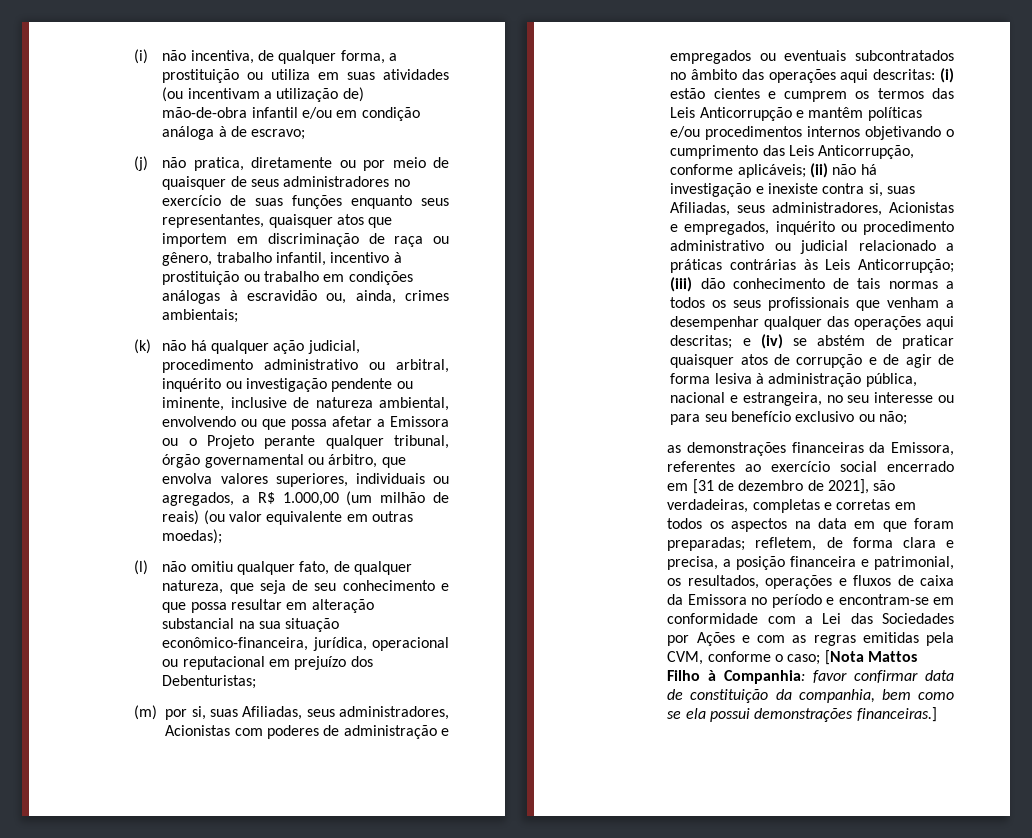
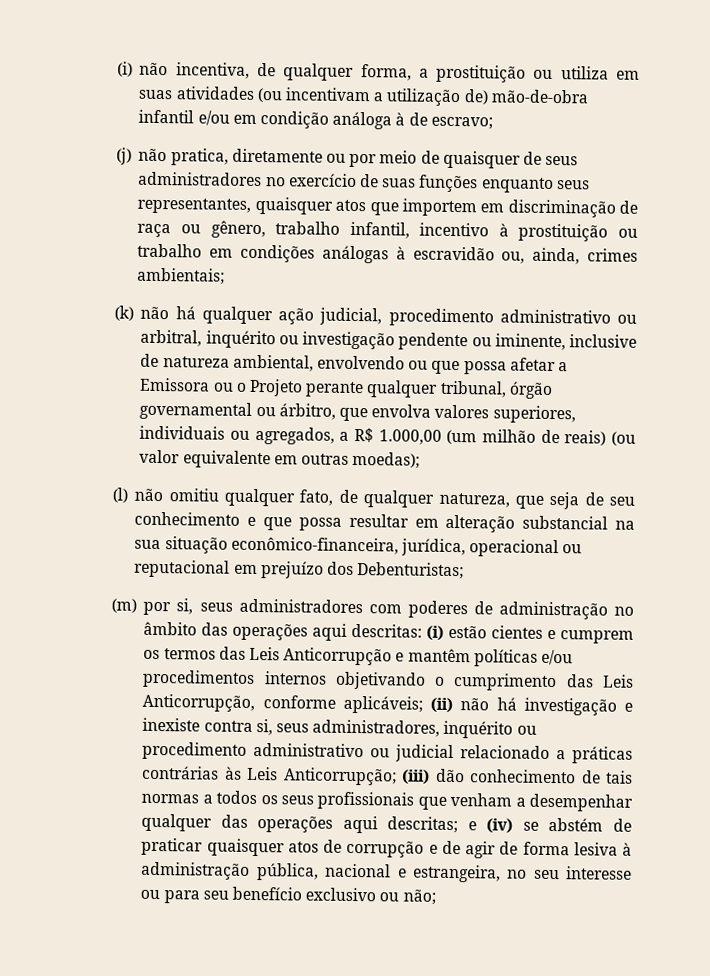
- (m) por si, suas Afiliadas, seus administradores, Acionistas com poderes de administração e empregados ou eventuais subcontratados no âmbito das operações aqui descritas:
+ (m) por si, seus administradores com poderes de administração no âmbito das operações aqui descritas:
- (ii) não há investigação e inexiste contra si, suas Afiliadas, seus administradores, Acionistas e empregados, inquérito ou procedimento administrativo ou judicial relacionado a práticas contrárias às Leis Anticorrupção;
+ (ii) não há investigação e inexiste contra si, seus administradores, inquérito ou procedimento administrativo ou judicial relacionado a práticas contrárias às Leis Anticorrupção;
- as demonstrações financeiras da Emissora, referentes ao exercício social encerrado em [31 de dezembro de 2021], são verdadeiras, completas e corretas em todos os aspectos na data em que foram preparadas; refletem, de forma clara e precisa, a posição financeira e patrimonial, os resultados, operações e fluxos de caixa da Emissora no período e encontram-se em conformidade com a Lei das Sociedades por Ações e com as regras emitidas pela CVM, conforme o caso; [Nota Mattos Filho à Companhia: favor confirmar data de constituição da companhia, bem como se ela possui demonstrações financeiras.]

